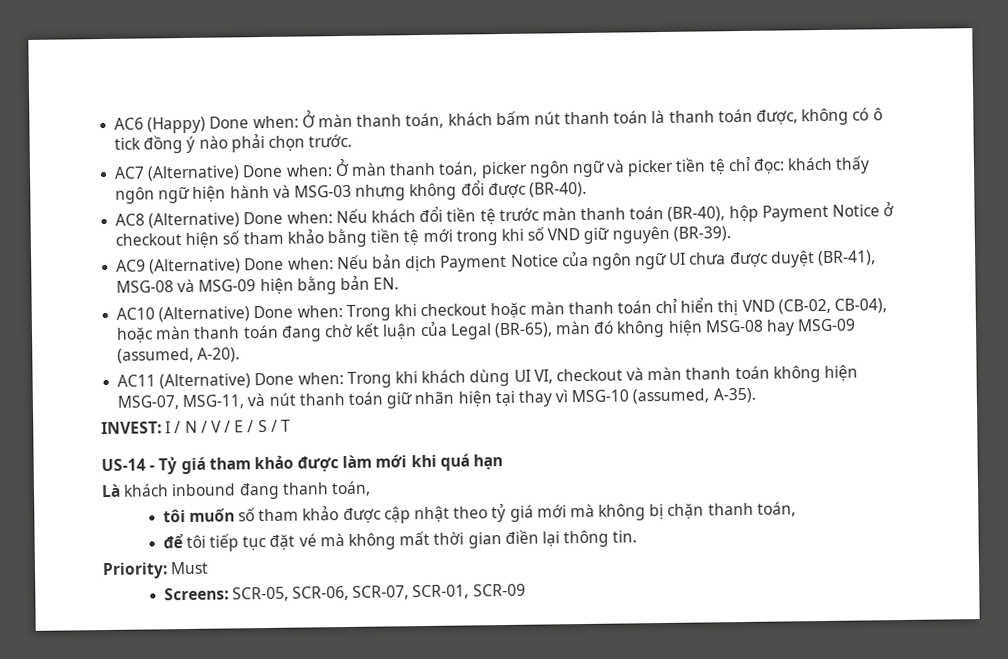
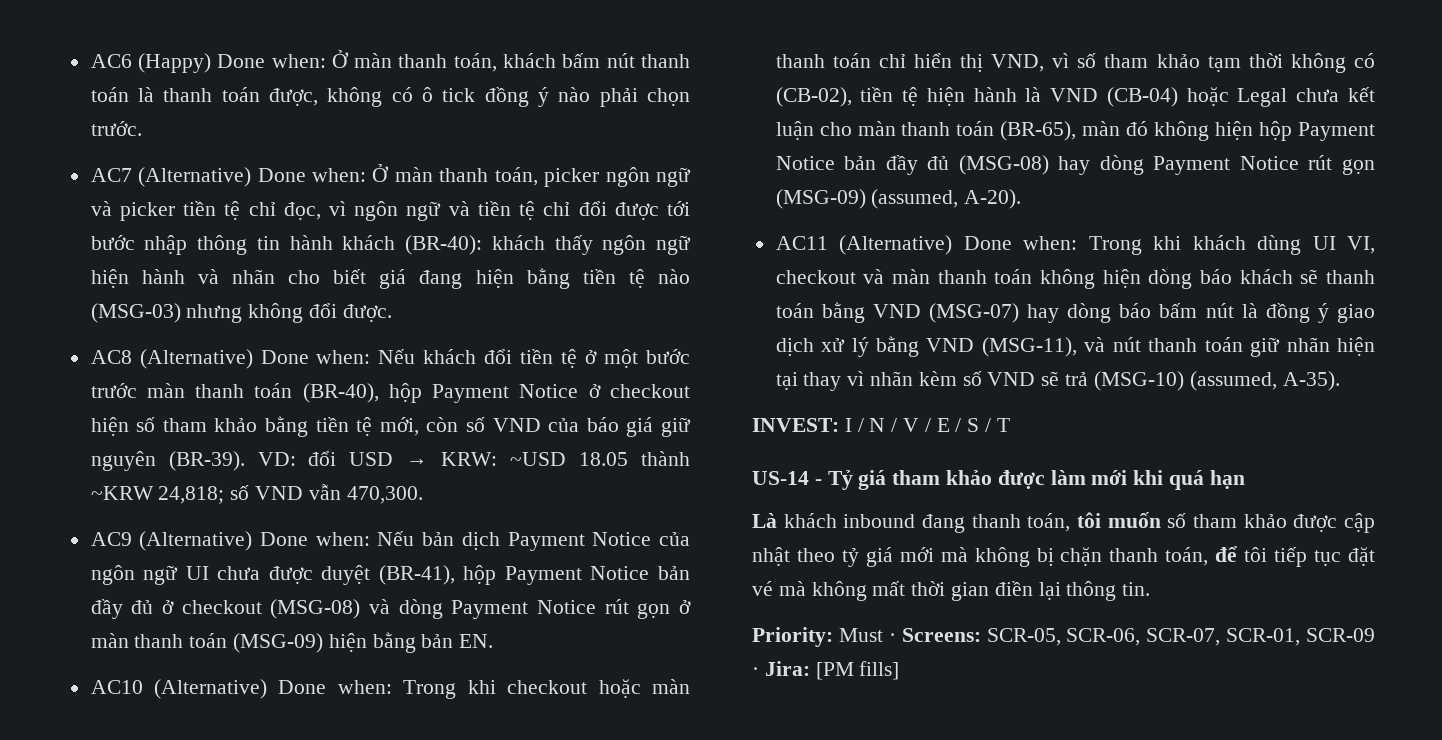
- AC7 (Alternative) Done when: Ở màn thanh toán, picker ngôn ngữ và picker tiền tệ chỉ đọc: khách thấy ngôn ngữ hiện hành và MSG-03 nhưng không đổi được (BR-40).
+ AC7 (Alternative) Done when: Ở màn thanh toán, picker ngôn ngữ và picker tiền tệ chỉ đọc, vì ngôn ngữ và tiền tệ chỉ đổi được tới bước nhập thông tin hành khách (BR-40): khách thấy ngôn ngữ hiện hành và nhãn cho biết giá đang hiện bằng tiền tệ nào (MSG-03) nhưng không đổi được.
- AC8 (Alternative) Done when: Nếu khách đổi tiền tệ trước màn thanh toán (BR-40), hộp Payment Notice ở checkout hiện số tham khảo bằng tiền tệ mới trong khi số VND giữ nguyên (BR-39).
+ AC8 (Alternative) Done when: Nếu khách đổi tiền tệ ở một bước trước màn thanh toán (BR-40), hộp Payment Notice ở checkout hiện số tham khảo bằng tiền tệ mới, còn số VND của báo giá giữ nguyên (BR-39). VD: đổi USD → KRW: ~USD 18.05 thành ~KRW 24,818; số VND vẫn 470,300.
- AC9 (Alternative) Done when: Nếu bản dịch Payment Notice của ngôn ngữ UI chưa được duyệt (BR-41), MSG-08 và MSG-09 hiện bằng bản EN.
+ AC9 (Alternative) Done when: Nếu bản dịch Payment Notice của ngôn ngữ UI chưa được duyệt (BR-41), hộp Payment Notice bản đầy đủ ở checkout (MSG-08) và dòng Payment Notice rút gọn ở màn thanh toán (MSG-09) hiện bằng bản EN.
- AC10 (Alternative) Done when: Trong khi checkout hoặc màn thanh toán chỉ hiển thị VND (CB-02, CB-04), hoặc màn thanh toán đang chờ kết luận của Legal (BR-65), màn đó không hiện MSG-08 hay MSG-09 (assumed, A-20).
+ AC10 (Alternative) Done when: Trong khi checkout hoặc màn thanh toán chỉ hiển thị VND, vì số tham khảo tạm thời không có (CB-02), tiền tệ hiện hành là VND (CB-04) hoặc Legal chưa kết luận cho màn thanh toán (BR-65), màn đó không hiện hộp Payment Notice bản đầy đủ (MSG-08) hay dòng Payment Notice rút gọn (MSG-09) (assumed, A-20).
- AC11 (Alternative) Done when: Trong khi khách dùng UI VI, checkout và màn thanh toán không hiện MSG-07, MSG-11, và nút thanh toán giữ nhãn hiện tại thay vì MSG-10 (assumed, A-35).
+ AC11 (Alternative) Done when: Trong khi khách dùng UI VI, checkout và màn thanh toán không hiện dòng báo khách sẽ thanh toán bằng VND (MSG-07) hay dòng báo bấm nút là đồng ý giao dịch xử lý bằng VND (MSG-11), và nút thanh toán giữ nhãn hiện tại thay vì nhãn kèm số VND sẽ trả (MSG-10) (assumed, A-35).
- Là khách inbound đang thanh toán,
- tôi muốn số tham khảo được cập nhật theo tỷ giá mới mà không bị chặn thanh toán,
- để tôi tiếp tục đặt vé mà không mất thời gian điền lại thông tin.
+ Là khách inbound đang thanh toán, tôi muốn số tham khảo được cập nhật theo tỷ giá mới mà không bị chặn thanh toán, để tôi tiếp tục đặt vé mà không mất thời gian điền lại thông tin.
- Priority: Must
- Screens: SCR-05, SCR-06, SCR-07, SCR-01, SCR-09
+ Priority: Must · Screens: SCR-05, SCR-06, SCR-07, SCR-01, SCR-09 · Jira: [PM fills]

